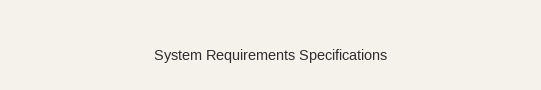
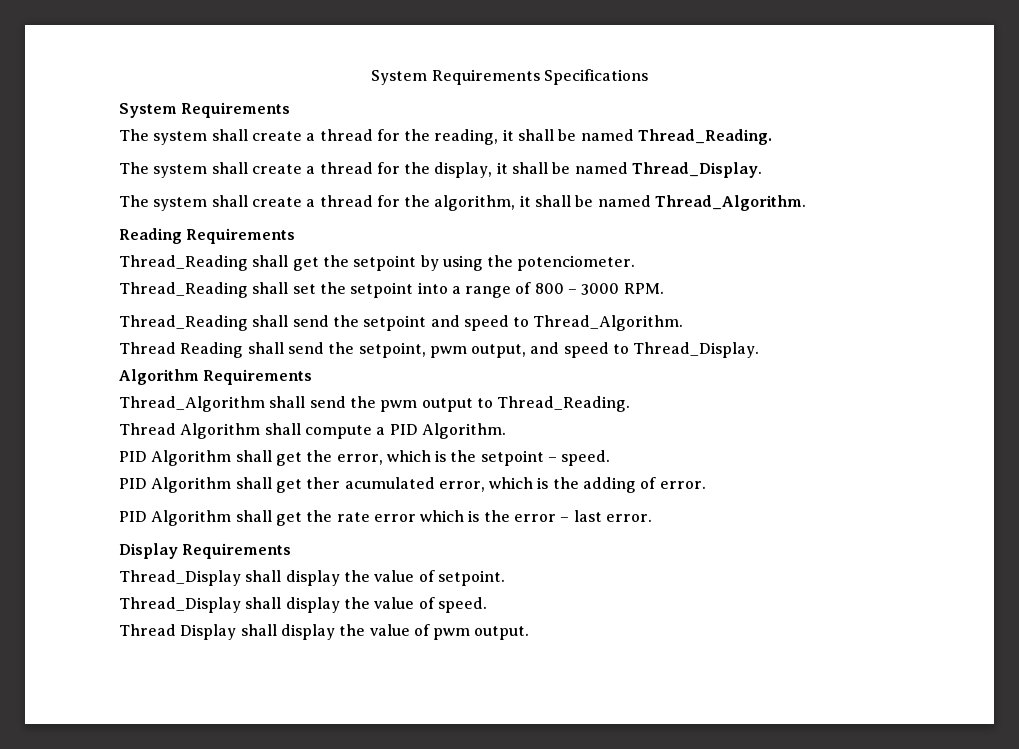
  System Requirements Specifications
+ System Requirements
+ The system shall create a thread for the reading, it shall be named Thread_Reading.
+ The system shall create a thread for the display, it shall be named Thread_Display.
+ The system shall create a thread for the algorithm, it shall be named Thread_Algorithm.
+ Reading Requirements
+ Thread_Reading shall get the setpoint by using the potenciometer.
+ Thread_Reading shall set the setpoint into a range of 800 – 3000 RPM.
+ Thread_Reading shall send the setpoint and speed to Thread_Algorithm.
+ Thread Reading shall send the setpoint, pwm output, and speed to Thread_Display.
+ Algorithm Requirements
+ Thread_Algorithm shall send the pwm output to Thread_Reading.
+ Thread Algorithm shall compute a PID Algorithm.
+ PID Algorithm shall get the error, which is the setpoint – speed.
+ PID Algorithm shall get ther acumulated error, which is the adding of error.
+ PID Algorithm shall get the rate error which is the error – last error.
+ Display Requirements
+ Thread_Display shall display the value of setpoint.
+ Thread_Display shall display the value of speed.
+ Thread Display shall display the value of pwm output.

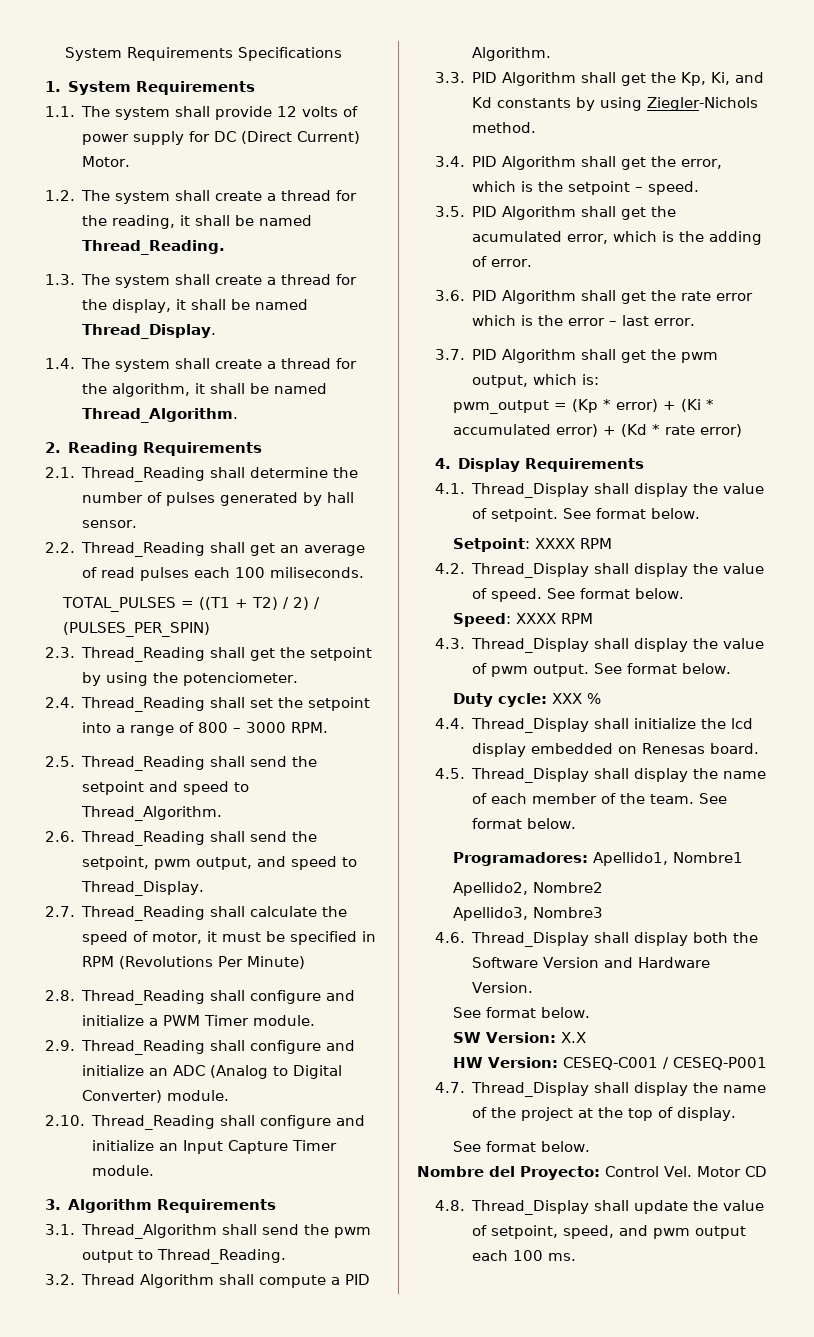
  System Requirements Specifications
- System Requirements
+ 1. System Requirements
- The system shall create a thread for the reading, it shall be named Thread_Reading.
+ 1.1. The system shall provide 12 volts of power supply for DC (Direct Current) Motor.
+ 1.2. The system shall create a thread for the reading, it shall be named Thread_Reading.
- The system shall create a thread for the display, it shall be named Thread_Display.
+ 1.3. The system shall create a thread for the display, it shall be named Thread_Display.
- The system shall create a thread for the algorithm, it shall be named Thread_Algorithm.
+ 1.4. The system shall create a thread for the algorithm, it shall be named Thread_Algorithm.
- Reading Requirements
+ 2. Reading Requirements
- Thread_Reading shall get the setpoint by using the potenciometer.
+ 2.1. Thread_Reading shall determine the number of pulses generated by hall sensor.
+ 2.2. Thread_Reading shall get an average of read pulses each 100 miliseconds.
+ TOTAL_PULSES = ((T1 + T2) / 2) / (PULSES_PER_SPIN)
+ 2.3. Thread_Reading shall get the setpoint by using the potenciometer.
- Thread_Reading shall set the setpoint into a range of 800 – 3000 RPM.
+ 2.4. Thread_Reading shall set the setpoint into a range of 800 – 3000 RPM.
- Thread_Reading shall send the setpoint and speed to Thread_Algorithm.
+ 2.5. Thread_Reading shall send the setpoint and speed to Thread_Algorithm.
- Thread Reading shall send the setpoint, pwm output, and speed to Thread_Display.
+ 2.6. Thread_Reading shall send the setpoint, pwm output, and speed to Thread_Display.
- Algorithm Requirements
+ 2.7. Thread_Reading shall calculate the speed of motor, it must be specified in RPM (Revolutions Per Minute)
+ 2.8. Thread_Reading shall configure and initialize a PWM Timer module.
+ 2.9. Thread_Reading shall configure and initialize an ADC (Analog to Digital Converter) module.
+ 2.10. Thread_Reading shall configure and initialize an Input Capture Timer module.
+ 3. Algorithm Requirements
- Thread_Algorithm shall send the pwm output to Thread_Reading.
+ 3.1. Thread_Algorithm shall send the pwm output to Thread_Reading.
- Thread Algorithm shall compute a PID Algorithm.
+ 3.2. Thread Algorithm shall compute a PID Algorithm.
- PID Algorithm shall get the error, which is the setpoint – speed.
+ 3.3. PID Algorithm shall get the Kp, Ki, and Kd constants by using Ziegler-Nichols method.
+ 3.4. PID Algorithm shall get the error, which is the setpoint – speed.
- PID Algorithm shall get ther acumulated error, which is the adding of error.
+ 3.5. PID Algorithm shall get the acumulated error, which is the adding of error.
- PID Algorithm shall get the rate error which is the error – last error.
+ 3.6. PID Algorithm shall get the rate error which is the error – last error.
- Display Requirements
+ 3.7. PID Algorithm shall get the pwm output, which is:
+ pwm_output = (Kp * error) + (Ki * accumulated error) + (Kd * rate error)
+ 4. Display Requirements
- Thread_Display shall display the value of setpoint.
- Thread_Display shall display the value of speed.
- Thread Display shall display the value of pwm output.
+ 4.1. Thread_Display shall display the value of setpoint. See format below.
+ Setpoint: XXXX RPM
+ 4.2. Thread_Display shall display the value of speed. See format below.
+ Speed: XXXX RPM
+ 4.3. Thread_Display shall display the value of pwm output. See format below.
+ Duty cycle: XXX %
+ 4.4. Thread_Display shall initialize the lcd display embedded on Renesas board.
+ 4.5. Thread_Display shall display the name of each member of the team. See format below.
+ Programadores: Apellido1, Nombre1
+ Apellido2, Nombre2
+ Apellido3, Nombre3
+ 4.6. Thread_Display shall display both the Software Version and Hardware Version.
+ See format below.
+ SW Version: X.X
+ HW Version: CESEQ-C001 / CESEQ-P001
+ 4.7. Thread_Display shall display the name of the project at the top of display.
+ See format below.
+ Nombre del Proyecto: Control Vel. Motor CD
+ 4.8. Thread_Display shall update the value of setpoint, speed, and pwm output each 100 ms.

